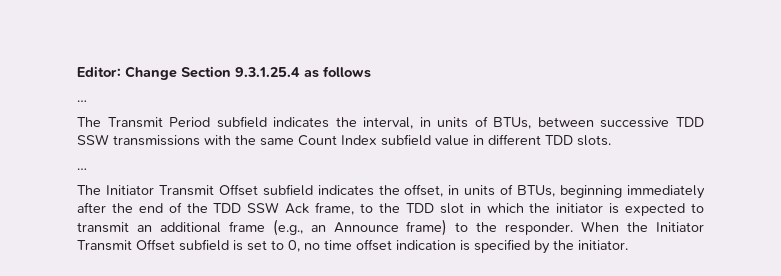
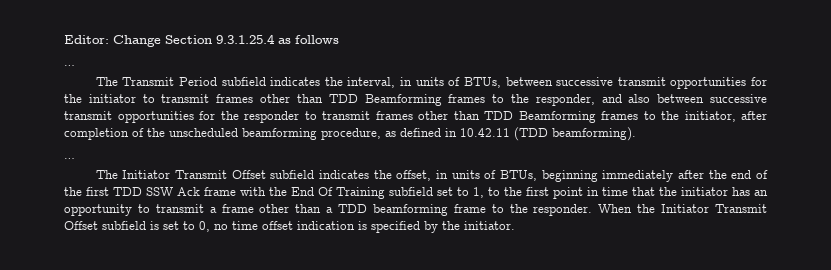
- The Transmit Period subfield indicates the interval, in units of BTUs, between successive TDD SSW transmissions with the same Count Index subfield value in different TDD slots.
+ The Transmit Period subfield indicates the interval, in units of BTUs, between successive transmit opportunities for the initiator to transmit frames other than TDD Beamforming frames to the responder, and also between successive transmit opportunities for the responder to transmit frames other than TDD Beamforming frames to the initiator, after completion of the unscheduled beamforming procedure, as defined in 10.42.11 (TDD beamforming).
- The Initiator Transmit Offset subfield indicates the offset, in units of BTUs, beginning immediately after the end of the TDD SSW Ack frame, to the TDD slot in which the initiator is expected to transmit an additional frame (e.g., an Announce frame) to the responder.
+ The Initiator Transmit Offset subfield indicates the offset, in units of BTUs, beginning immediately after the end of the first TDD SSW Ack frame with the End Of Training subfield set to 1, to the first point in time that the initiator has an opportunity to transmit a frame other than a TDD beamforming frame to the responder.

